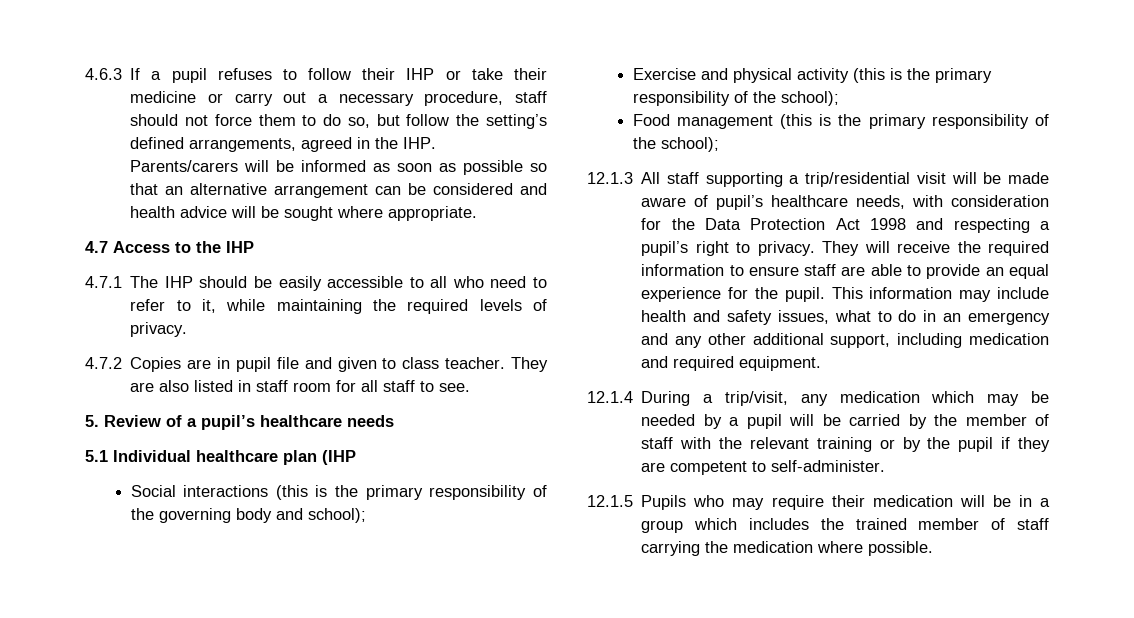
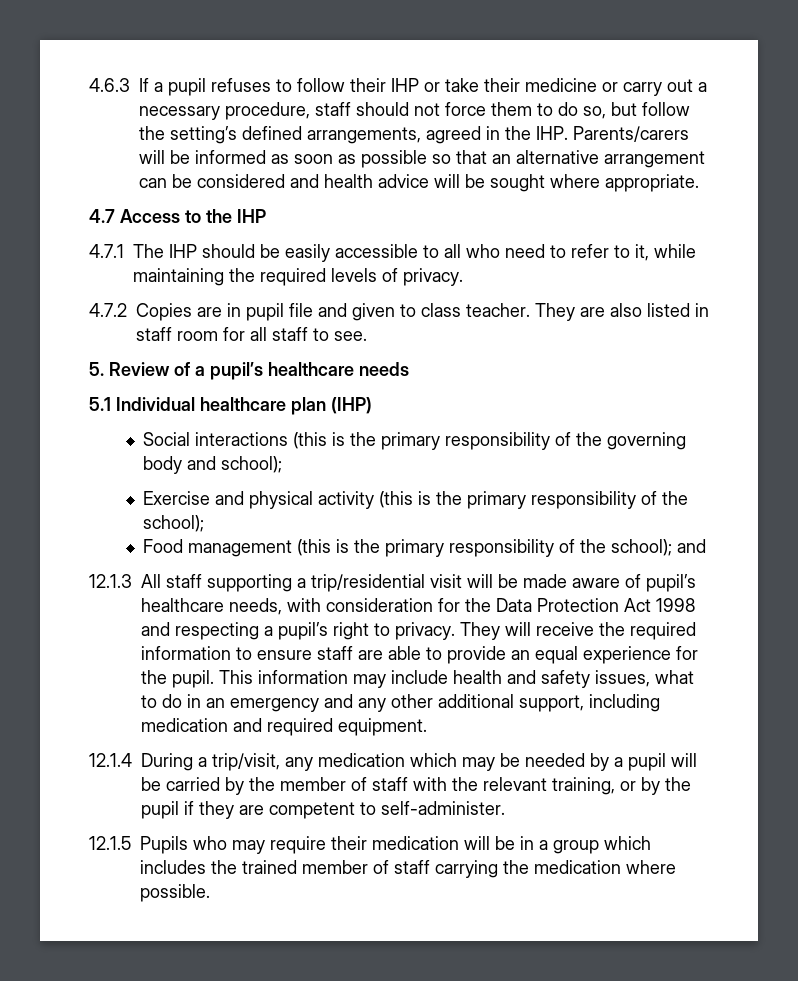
- 5.1 Individual healthcare plan (IHP
+ 5.1 Individual healthcare plan (IHP)
- Food management (this is the primary responsibility of the school);
+ Food management (this is the primary responsibility of the school); and
- 12.1.4 During a trip/visit, any medication which may be needed by a pupil will be carried by the member of staff with the relevant training or by the pupil if they are competent to self-administer.
+ 12.1.4 During a trip/visit, any medication which may be needed by a pupil will be carried by the member of staff with the relevant training, or by the pupil if they are competent to self-administer.

